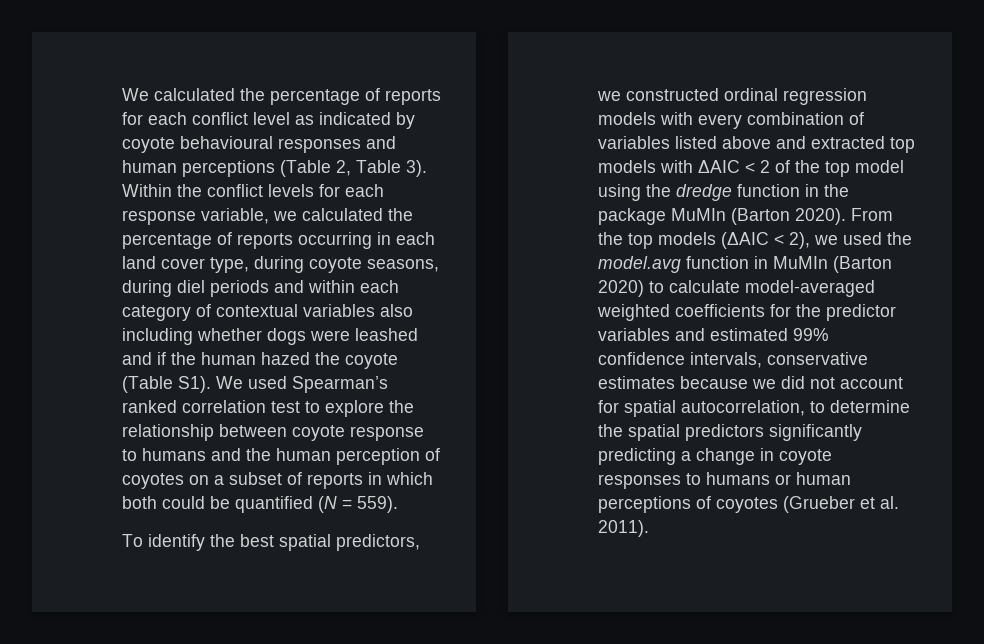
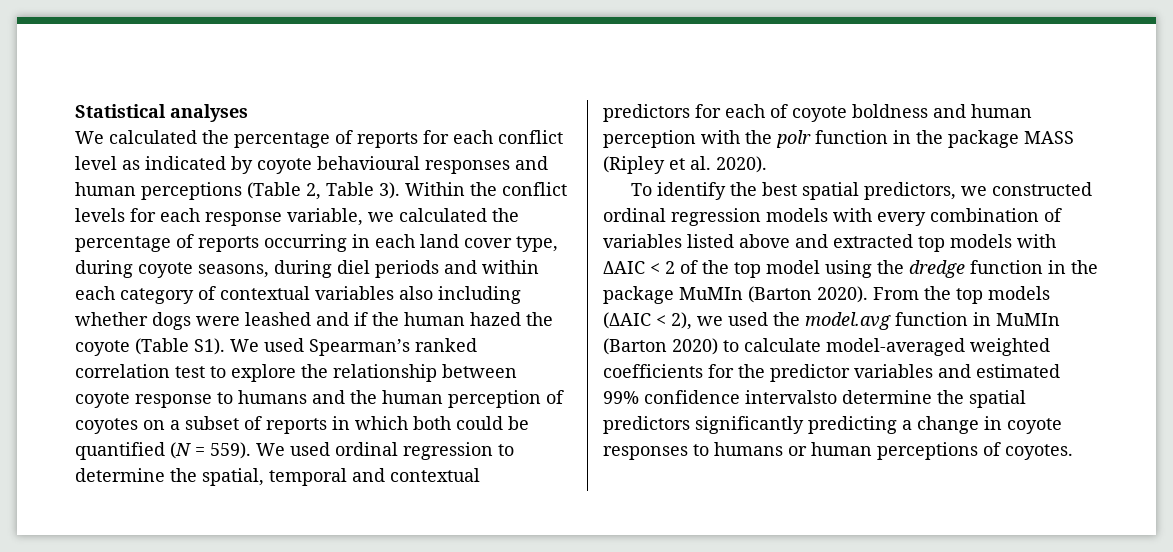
+ Statistical analyses
+ We used ordinal regression to determine the spatial, temporal and contextual predictors for each of coyote boldness and human perception with the polr function in the package MASS (Ripley et al. 2020).
- From the top models (ΔAIC < 2), we used the model.avg function in MuMIn (Barton 2020) to calculate model-averaged weighted coefficients for the predictor variables and estimated 99% confidence intervals, conservative estimates because we did not account for spatial autocorrelation, to determine the spatial predictors significantly predicting a change in coyote responses to humans or human perceptions of coyotes (Grueber et al. 2011).
+ From the top models (ΔAIC < 2), we used the model.avg function in MuMIn (Barton 2020) to calculate model-averaged weighted coefficients for the predictor variables and estimated 99% confidence intervalsto determine the spatial predictors significantly predicting a change in coyote responses to humans or human perceptions of coyotes.

